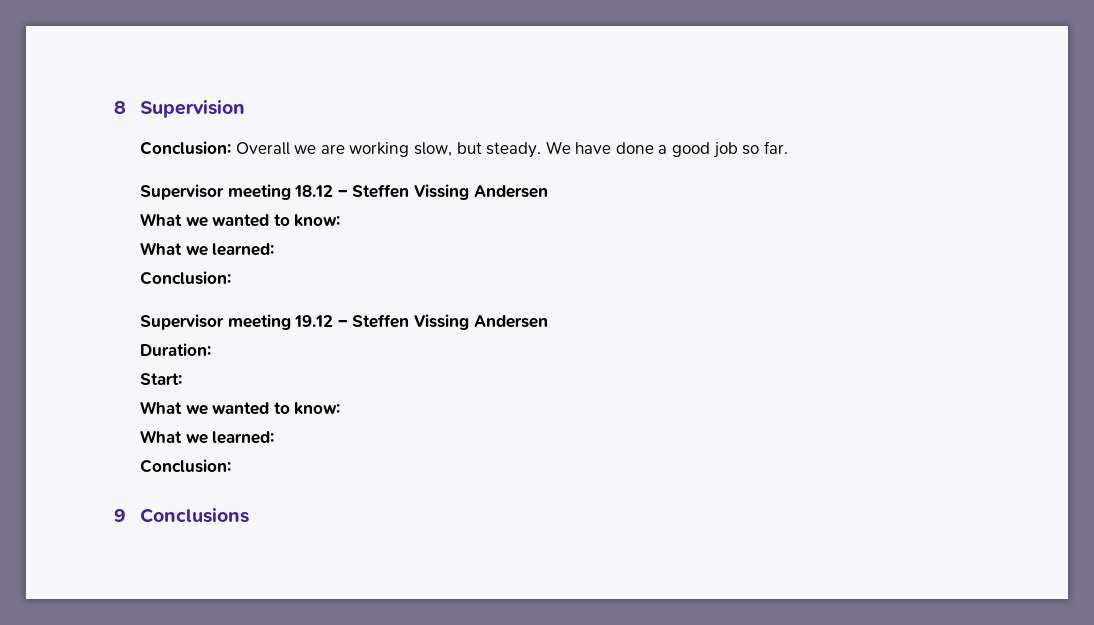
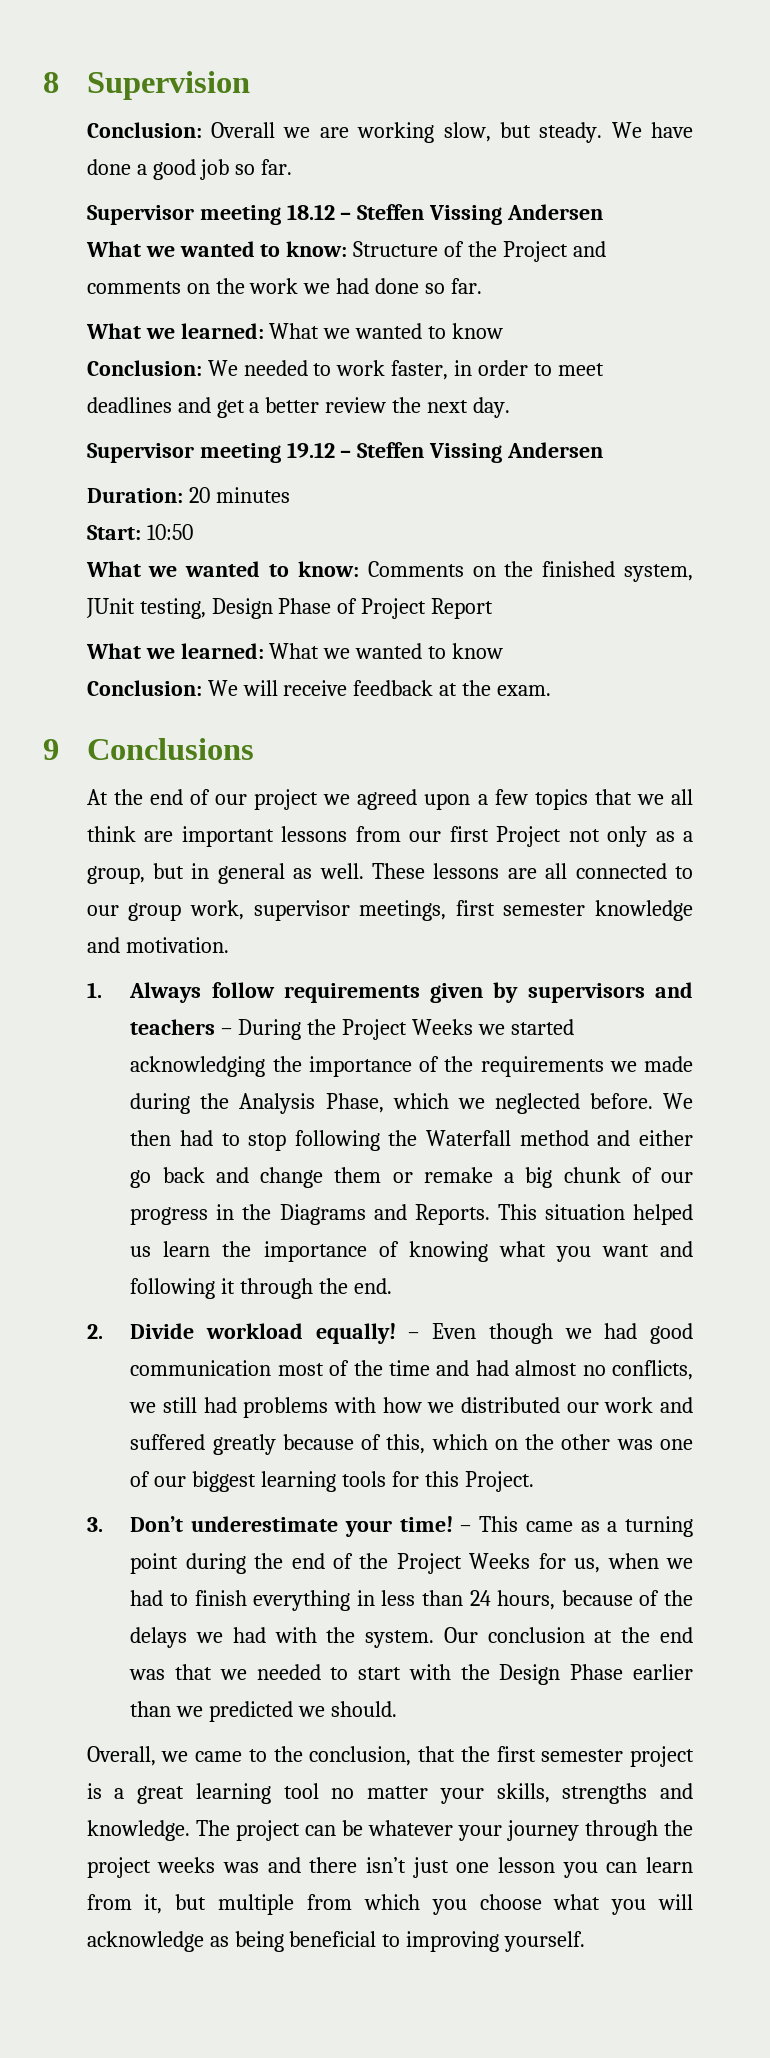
  Supervisor meeting 18.12 – Steffen Vissing Andersen
- What we wanted to know:
- What we learned:
- Conclusion:
+ What we wanted to know: Structure of the Project and comments on the work we had done so far.
+ What we learned: What we wanted to know
+ Conclusion: We needed to work faster, in order to meet deadlines and get a better review the next day.
- Duration:
+ Duration: 20 minutes
- Start:
- What we wanted to know:
- What we learned:
- Conclusion:
+ Start: 10:50
+ What we wanted to know: Comments on the finished system, JUnit testing, Design Phase of Project Report
+ What we learned: What we wanted to know
+ Conclusion: We will receive feedback at the exam.
  9 Conclusions
+ At the end of our project we agreed upon a few topics that we all think are important lessons from our first Project not only as a group, but in general as well. These lessons are all connected to our group work, supervisor meetings, first semester knowledge and motivation.
+ 1. Always follow requirements given by supervisors and teachers – During the Project Weeks we started acknowledging the importance of the requirements we made during the Analysis Phase, which we neglected before. We then had to stop following the Waterfall method and either go back and change them or remake a big chunk of our progress in the Diagrams and Reports. This situation helped us learn the importance of knowing what you want and following it through the end.
+ 2. Divide workload equally! – Even though we had good communication most of the time and had almost no conflicts, we still had problems with how we distributed our work and suffered greatly because of this, which on the other was one of our biggest learning tools for this Project.
+ 3. Don’t underestimate your time! – This came as a turning point during the end of the Project Weeks for us, when we had to finish everything in less than 24 hours, because of the delays we had with the system. Our conclusion at the end was that we needed to start with the Design Phase earlier than we predicted we should.
+ Overall, we came to the conclusion, that the first semester project is a great learning tool no matter your skills, strengths and knowledge. The project can be whatever your journey through the project weeks was and there isn’t just one lesson you can learn from it, but multiple from which you choose what you will acknowledge as being beneficial to improving yourself.

